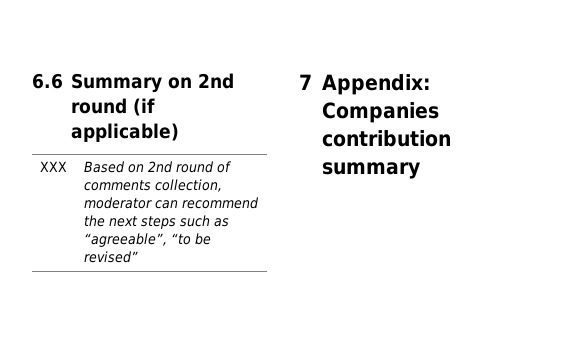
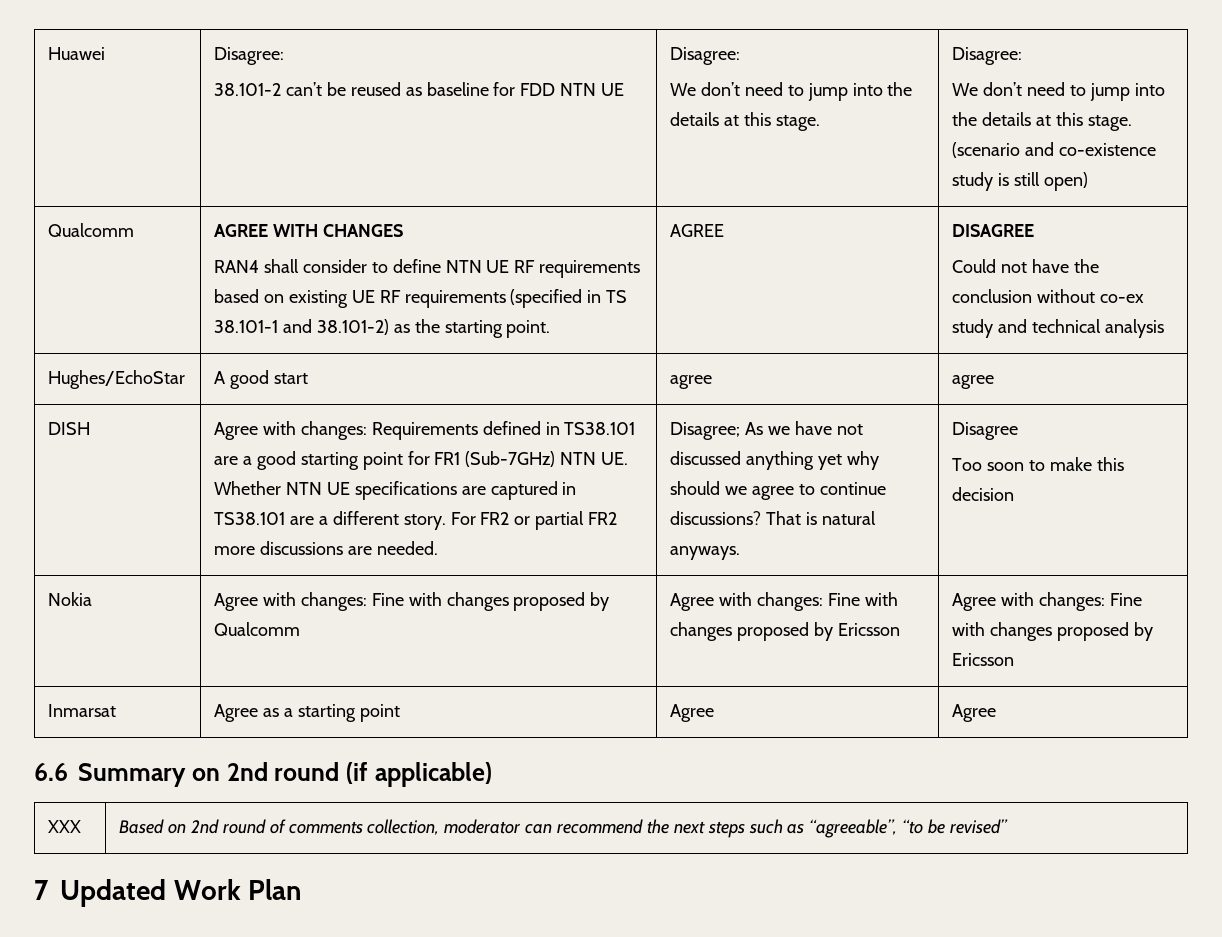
+ Huawei | Disagree:
+ 38.101-2 can’t be reused as baseline for FDD NTN UE | Disagree:
+ We don’t need to jump into the details at this stage. | Disagree:
+ We don’t need to jump into the details at this stage. (scenario and co-existence study is still open)
+ Qualcomm | AGREE WITH CHANGES
+ RAN4 shall consider to define NTN UE RF requirements based on existing UE RF requirements (specified in TS 38.101-1 and 38.101-2) as the starting point. | AGREE | DISAGREE
+ Could not have the conclusion without co-ex study and technical analysis
+ Hughes/EchoStar | A good start | agree | agree
+ DISH | Agree with changes: Requirements defined in TS38.101 are a good starting point for FR1 (Sub-7GHz) NTN UE. Whether NTN UE specifications are captured in TS38.101 are a different story. For FR2 or partial FR2 more discussions are needed. | Disagree; As we have not discussed anything yet why should we agree to continue discussions? That is natural anyways. | Disagree
+ Too soon to make this decision
+ Nokia | Agree with changes: Fine with changes proposed by Qualcomm | Agree with changes: Fine with changes proposed by Ericsson | Agree with changes: Fine with changes proposed by Ericsson
+ Inmarsat | Agree as a starting point | Agree | Agree
- 7 Appendix: Companies contribution summary
+ 7 Updated Work Plan

